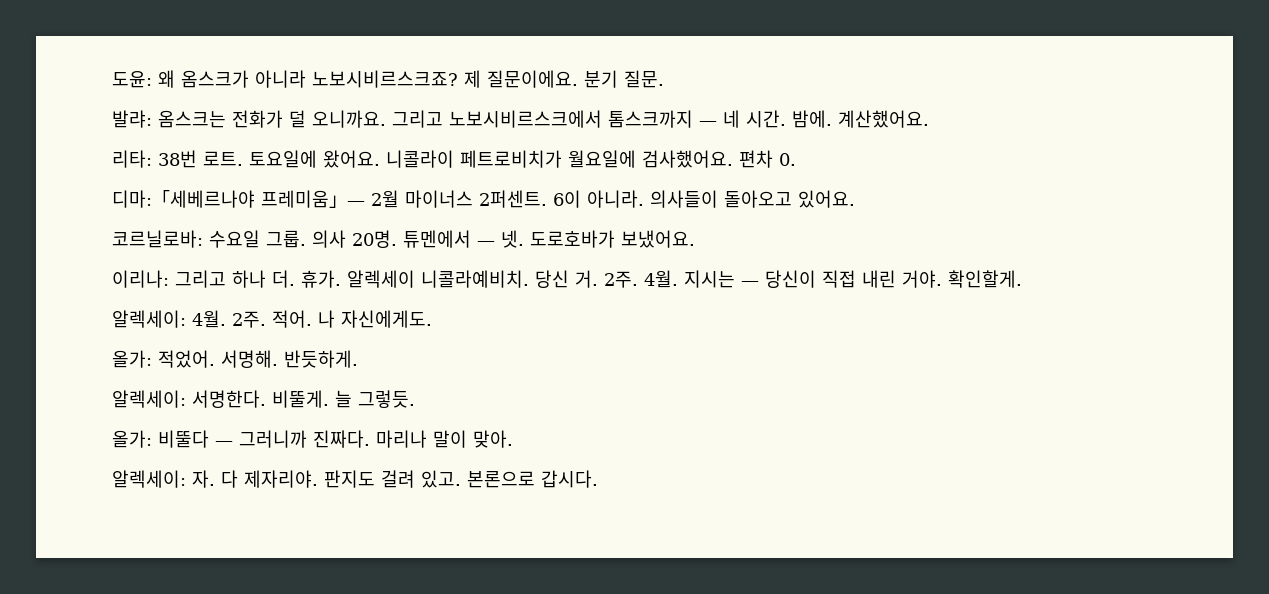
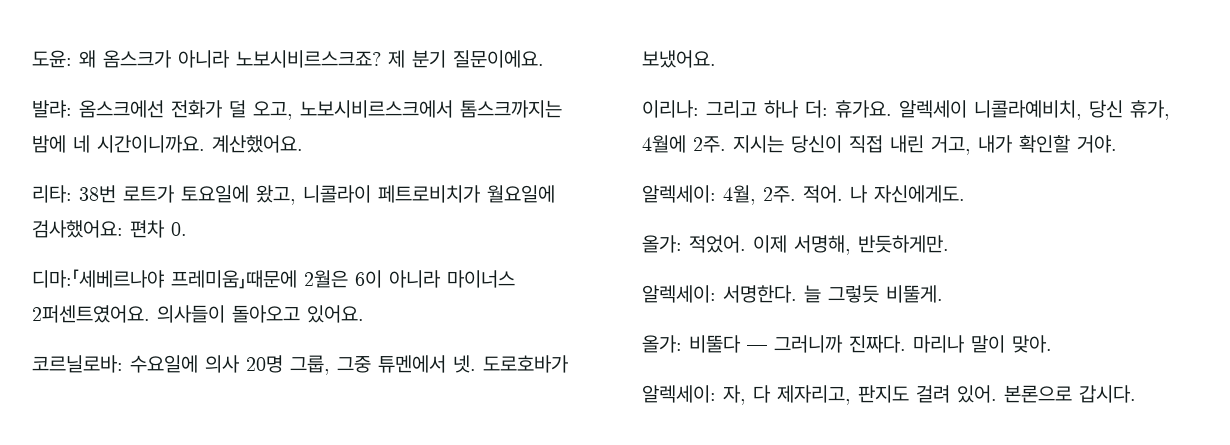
- 제 질문이에요. 분기 질문.
+ 제 분기 질문이에요.
- 발랴: 옴스크는 전화가 덜 오니까요. 그리고 노보시비르스크에서 톰스크까지 — 네 시간. 밤에.
+ 발랴: 옴스크에선 전화가 덜 오고, 노보시비르스크에서 톰스크까지는 밤에 네 시간이니까요.
- 리타: 38번 로트. 토요일에 왔어요. 니콜라이 페트로비치가 월요일에 검사했어요. 편차 0.
+ 리타: 38번 로트가 토요일에 왔고, 니콜라이 페트로비치가 월요일에 검사했어요: 편차 0.
- 디마:「세베르나야 프레미움」— 2월 마이너스 2퍼센트. 6이 아니라. 의사들이 돌아오고 있어요.
- 코르닐로바: 수요일 그룹. 의사 20명. 튜멘에서 — 넷.
+ 디마:「세베르나야 프레미움」때문에 2월은 6이 아니라 마이너스 2퍼센트였어요. 의사들이 돌아오고 있어요.
+ 코르닐로바: 수요일에 의사 20명 그룹, 그중 튜멘에서 넷.
- 이리나: 그리고 하나 더. 휴가. 알렉세이 니콜라예비치. 당신 거. 2주. 4월. 지시는 — 당신이 직접 내린 거야. 확인할게.
- 알렉세이: 4월. 2주.
+ 이리나: 그리고 하나 더: 휴가요. 알렉세이 니콜라예비치, 당신 휴가, 4월에 2주. 지시는 당신이 직접 내린 거고, 내가 확인할 거야.
+ 알렉세이: 4월, 2주.
- 서명해. 반듯하게.
+ 이제 서명해, 반듯하게만.
- 비뚤게. 늘 그렇듯.
+ 늘 그렇듯 비뚤게.
- 알렉세이: 자. 다 제자리야. 판지도 걸려 있고.
+ 알렉세이: 자, 다 제자리고, 판지도 걸려 있어.

